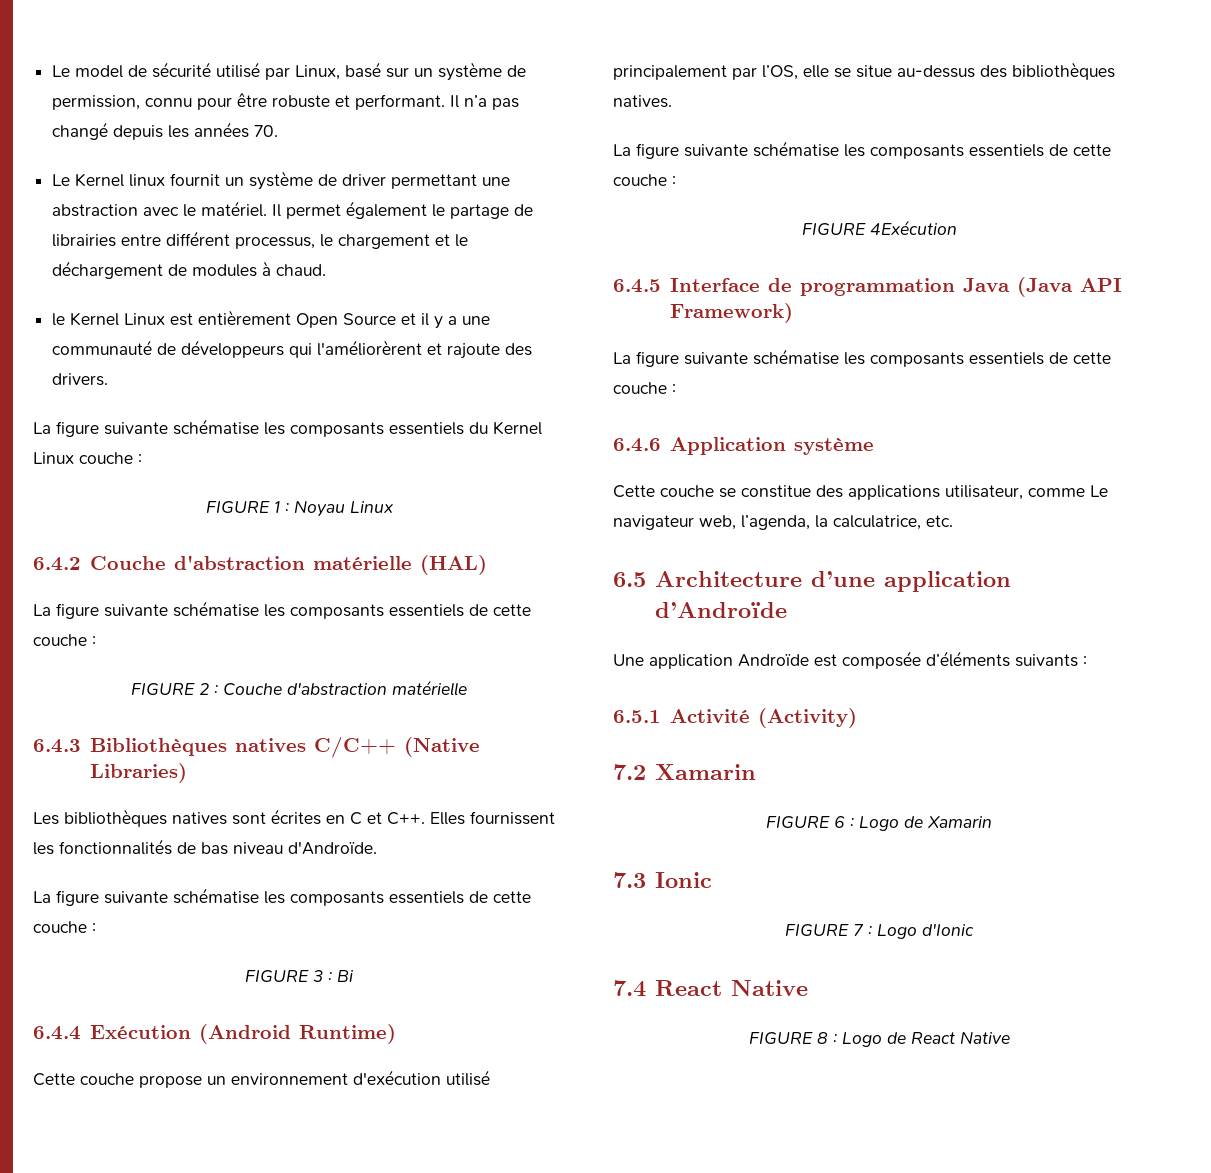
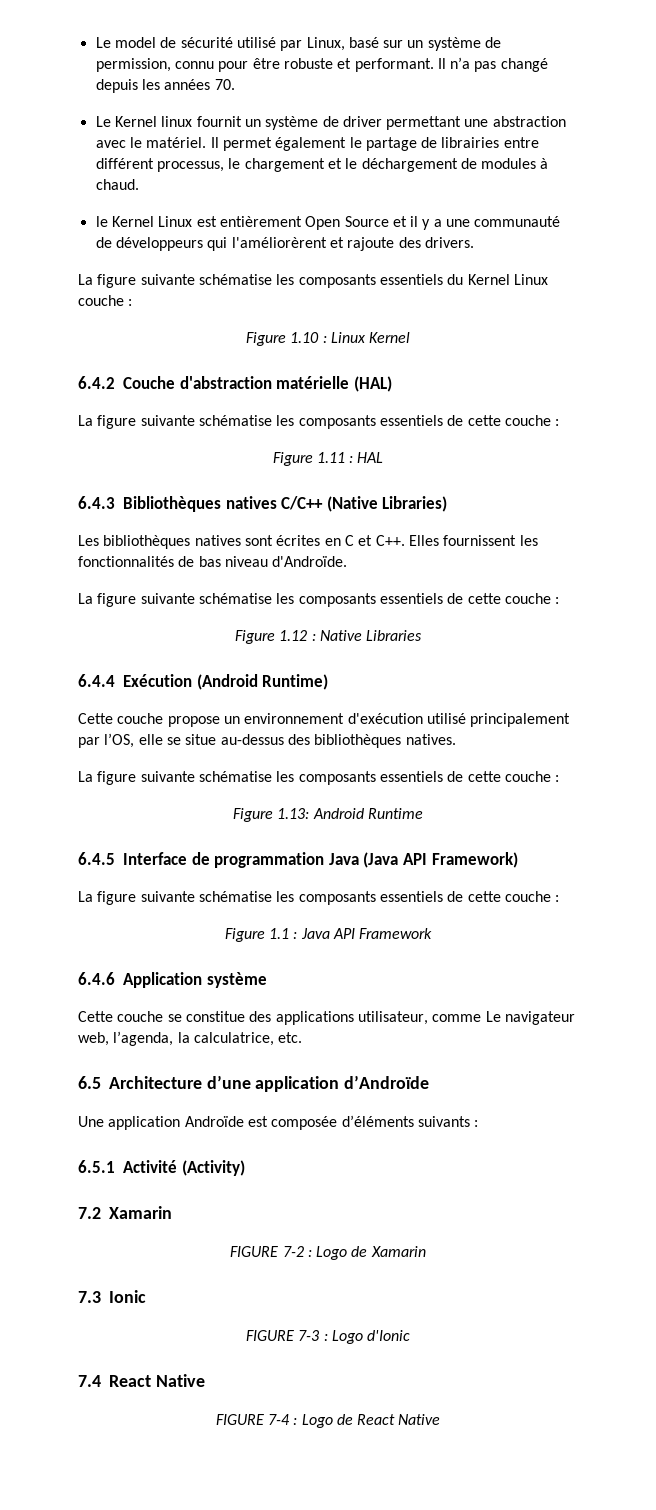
- FIGURE 1 : Noyau Linux
+ Figure 1.10 : Linux Kernel
- FIGURE 2 : Couche d'abstraction matérielle
+ Figure 1.11 : HAL
- FIGURE 3 : Bi
+ Figure 1.12 : Native Libraries
- FIGURE 4Exécution
+ Figure 1.13: Android Runtime
+ Figure 1.1 : Java API Framework
- FIGURE 6 : Logo de Xamarin
+ FIGURE 7-2 : Logo de Xamarin
- FIGURE 7 : Logo d'Ionic
+ FIGURE 7-3 : Logo d'Ionic
- FIGURE 8 : Logo de React Native
+ FIGURE 7-4 : Logo de React Native

